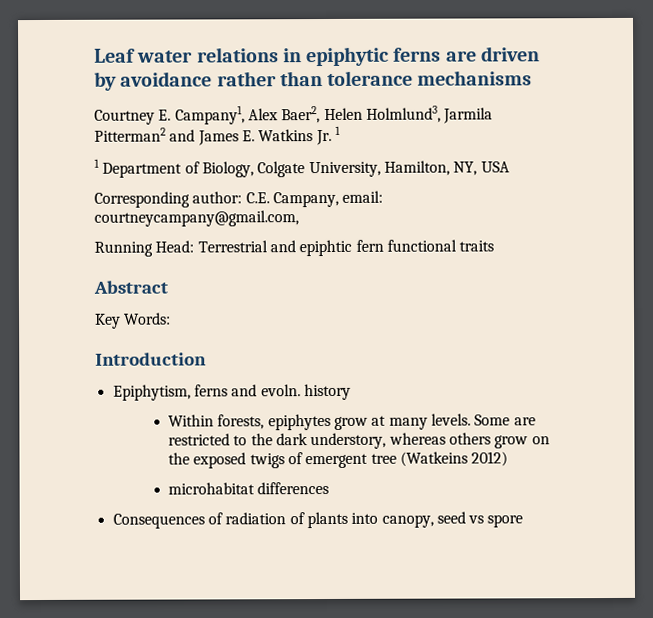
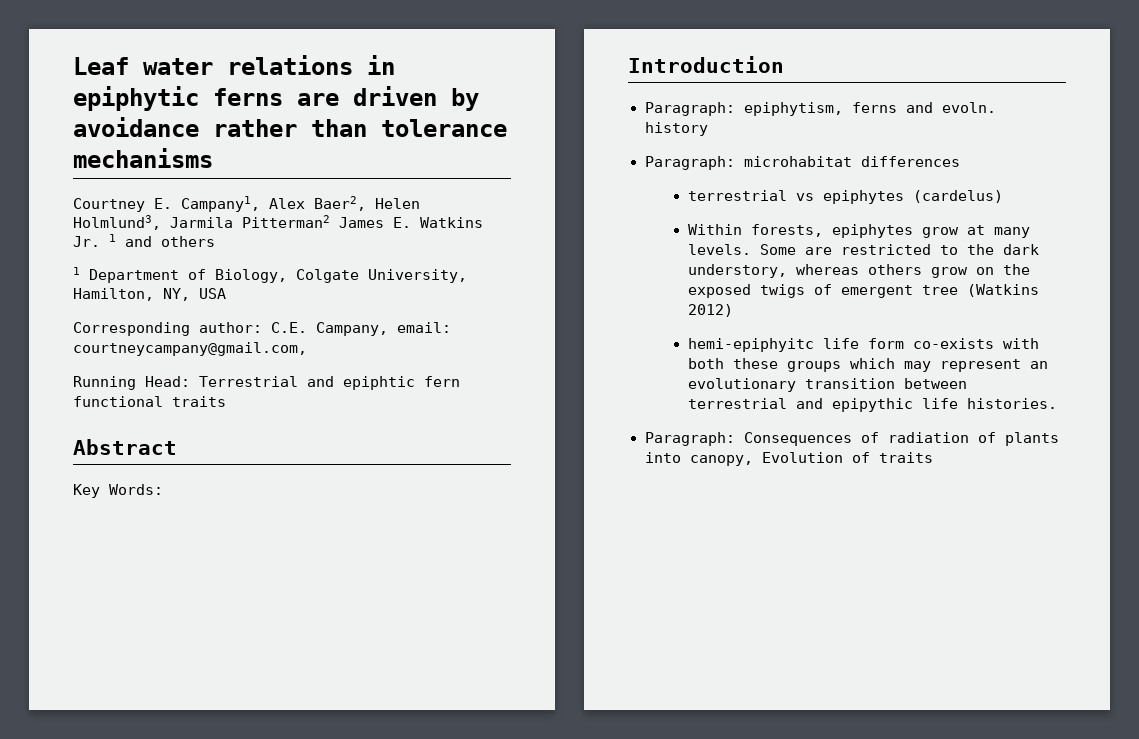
- Courtney E. Campany1, Alex Baer2, Helen Holmlund3, Jarmila Pitterman2 and James E. Watkins Jr. 1
+ Courtney E. Campany1, Alex Baer2, Helen Holmlund3, Jarmila Pitterman2 James E. Watkins Jr. 1 and others
- Epiphytism, ferns and evoln. history
+ Paragraph: epiphytism, ferns and evoln. history
+ Paragraph: microhabitat differences
+ terrestrial vs epiphytes (cardelus)
- Some are restricted to the dark understory, whereas others grow on the exposed twigs of emergent tree (Watkeins 2012)
+ Some are restricted to the dark understory, whereas others grow on the exposed twigs of emergent tree (Watkins 2012)
- microhabitat differences
- Consequences of radiation of plants into canopy, seed vs spore
+ hemi-epiphyitc life form co-exists with both these groups which may represent an evolutionary transition between terrestrial and epipythic life histories.
+ Paragraph: Consequences of radiation of plants into canopy, Evolution of traits

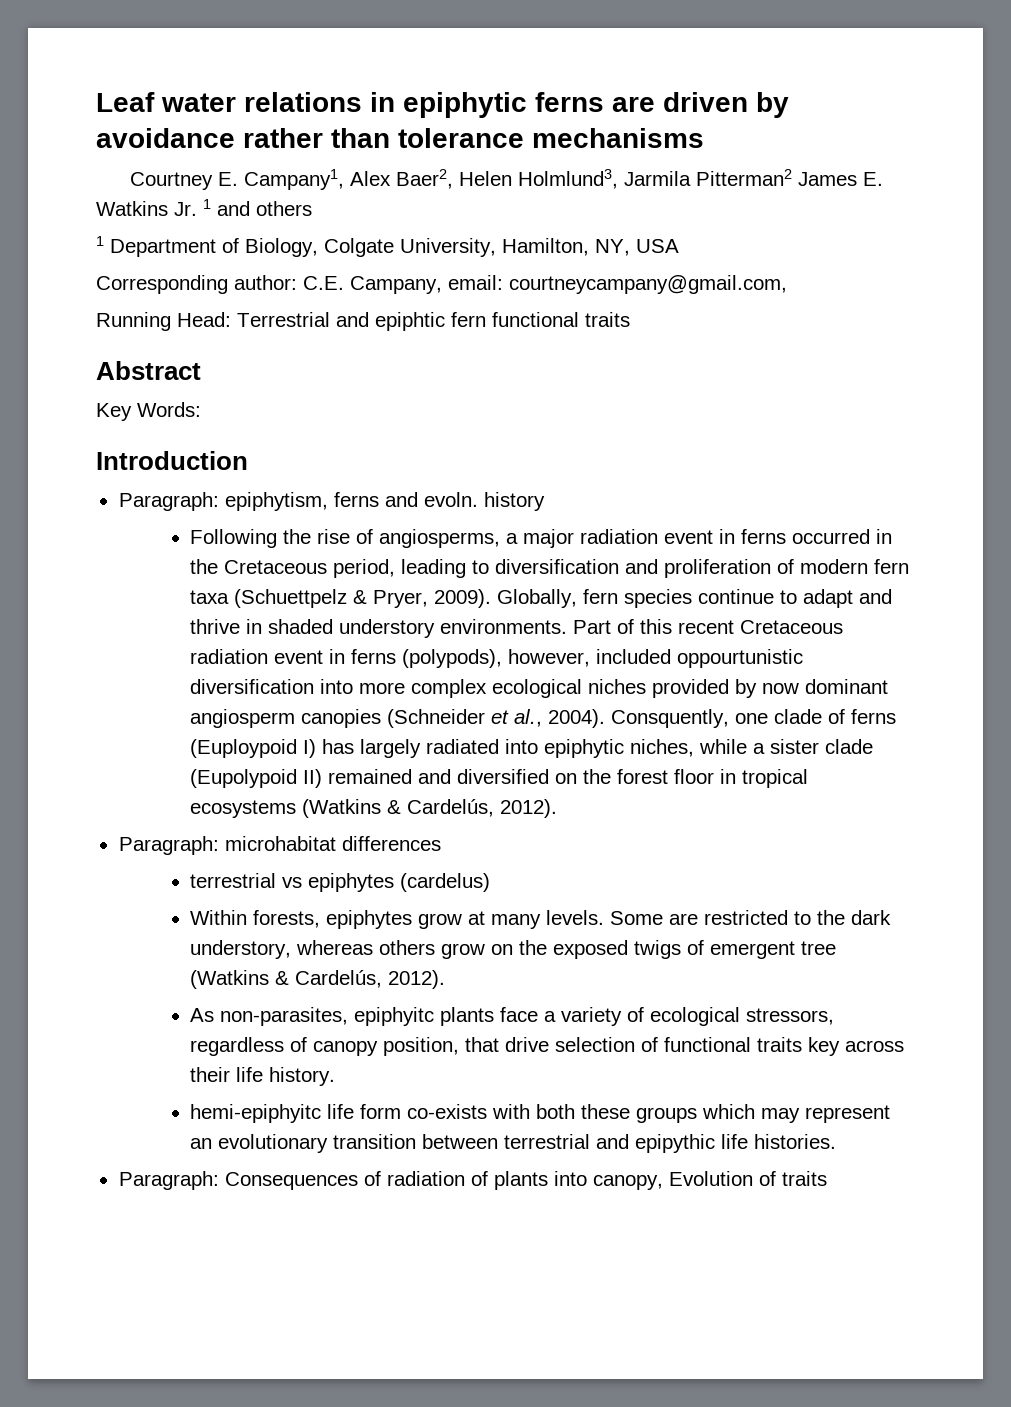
+ Following the rise of angiosperms, a major radiation event in ferns occurred in the Cretaceous period, leading to diversification and proliferation of modern fern taxa (Schuettpelz & Pryer, 2009). Globally, fern species continue to adapt and thrive in shaded understory environments. Part of this recent Cretaceous radiation event in ferns (polypods), however, included oppourtunistic diversification into more complex ecological niches provided by now dominant angiosperm canopies (Schneider et al., 2004). Consquently, one clade of ferns (Euploypoid I) has largely radiated into epiphytic niches, while a sister clade (Eupolypoid II) remained and diversified on the forest floor in tropical ecosystems (Watkins & Cardelús, 2012).
- Some are restricted to the dark understory, whereas others grow on the exposed twigs of emergent tree (Watkins 2012)
+ Some are restricted to the dark understory, whereas others grow on the exposed twigs of emergent tree (Watkins & Cardelús, 2012).
+ As non-parasites, epiphyitc plants face a variety of ecological stressors, regardless of canopy position, that drive selection of functional traits key across their life history.

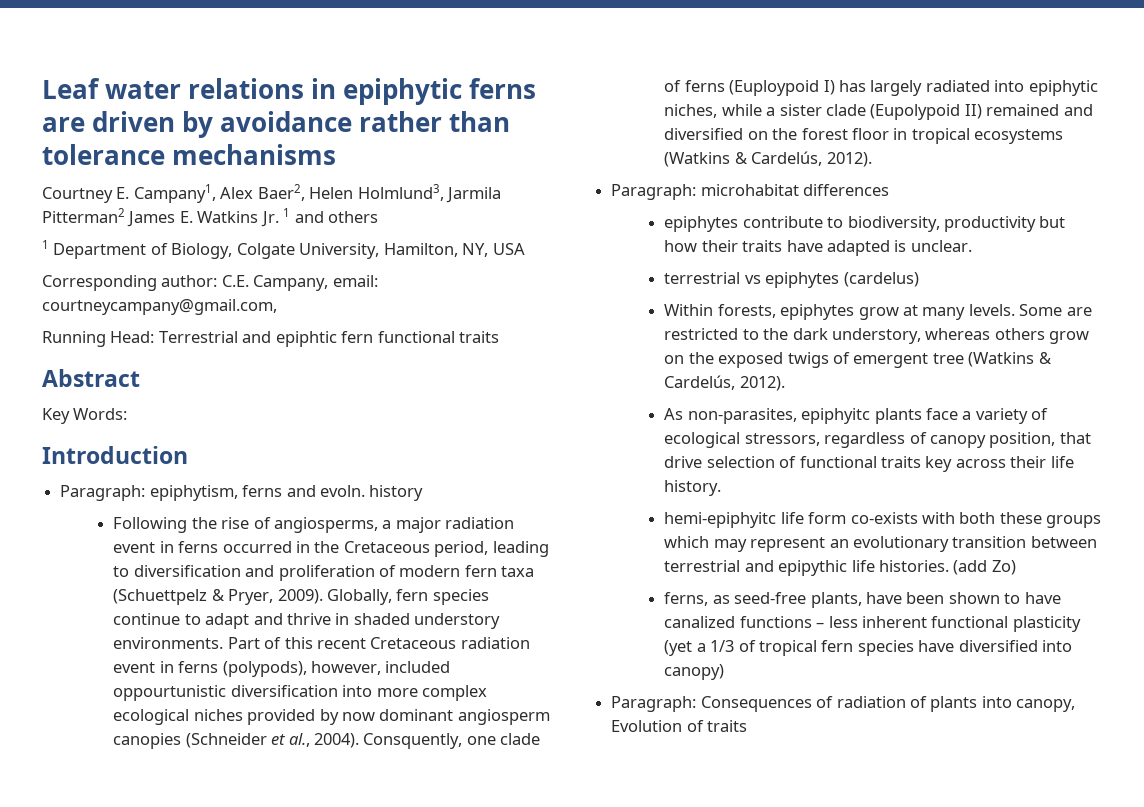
+ epiphytes contribute to biodiversity, productivity but how their traits have adapted is unclear.
+ (add Zo)
+ ferns, as seed-free plants, have been shown to have canalized functions – less inherent functional plasticity (yet a 1/3 of tropical fern species have diversified into canopy)

